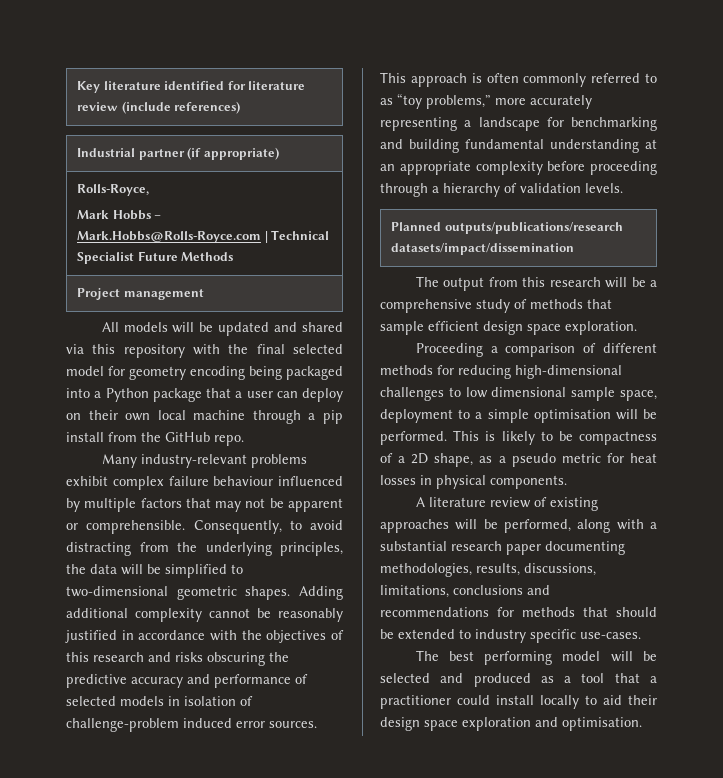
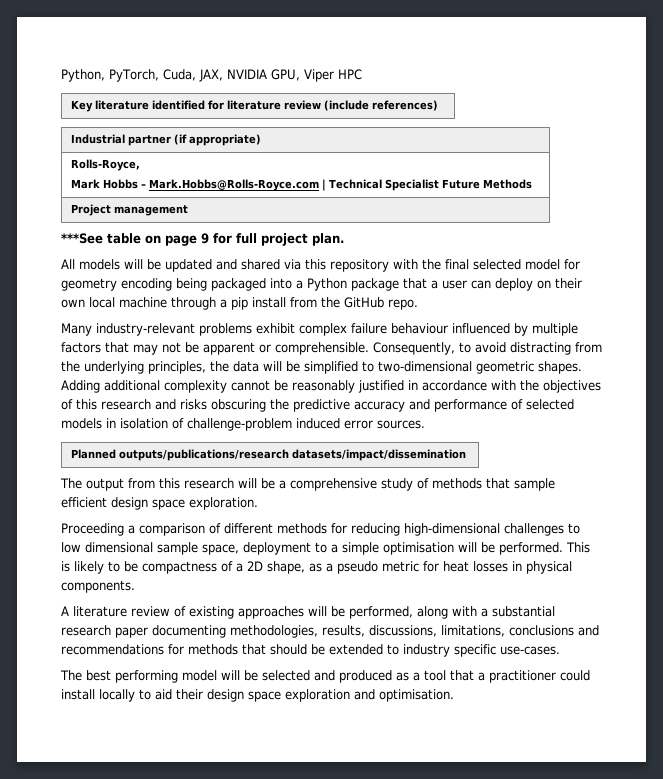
+ Python, PyTorch, Cuda, JAX, NVIDIA GPU, Viper HPC
+ ***See table on page 9 for full project plan.
- This approach is often commonly referred to as “toy problems,” more accurately representing a landscape for benchmarking and building fundamental understanding at an appropriate complexity before proceeding through a hierarchy of validation levels.

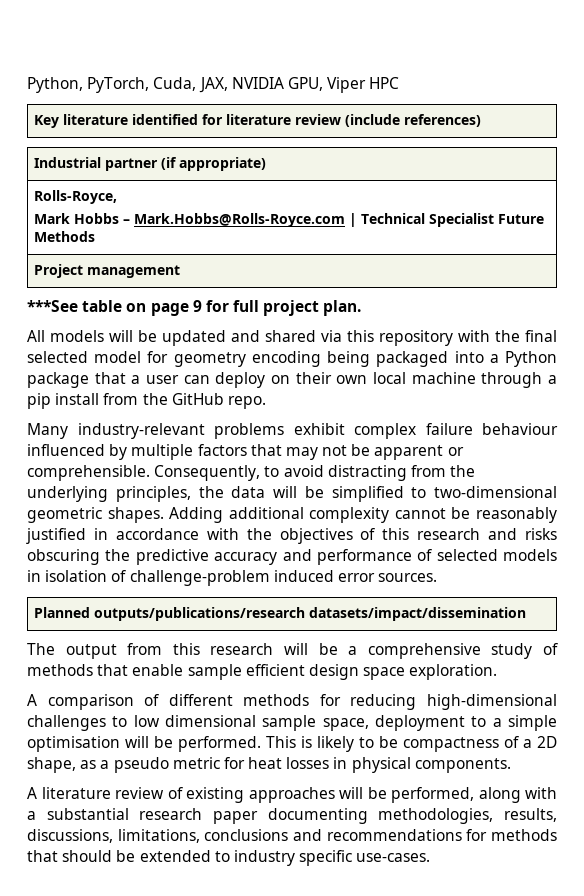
- The output from this research will be a comprehensive study of methods that sample efficient design space exploration.
+ The output from this research will be a comprehensive study of methods that enable sample efficient design space exploration.
- Proceeding a comparison of different methods for reducing high-dimensional challenges to low dimensional sample space, deployment to a simple optimisation will be performed.
+ A comparison of different methods for reducing high-dimensional challenges to low dimensional sample space, deployment to a simple optimisation will be performed.
- The best performing model will be selected and produced as a tool that a practitioner could install locally to aid their design space exploration and optimisation.

